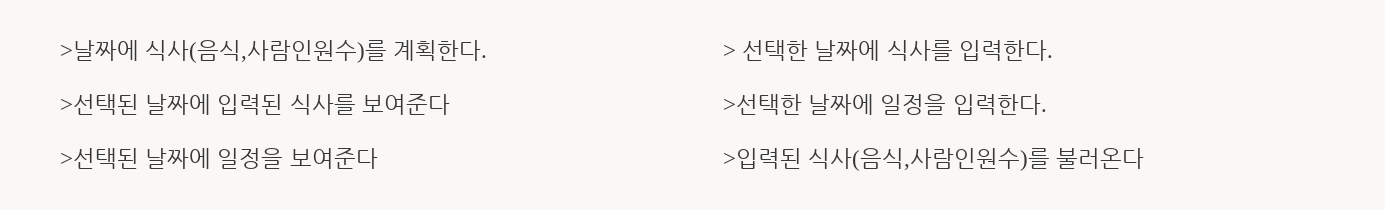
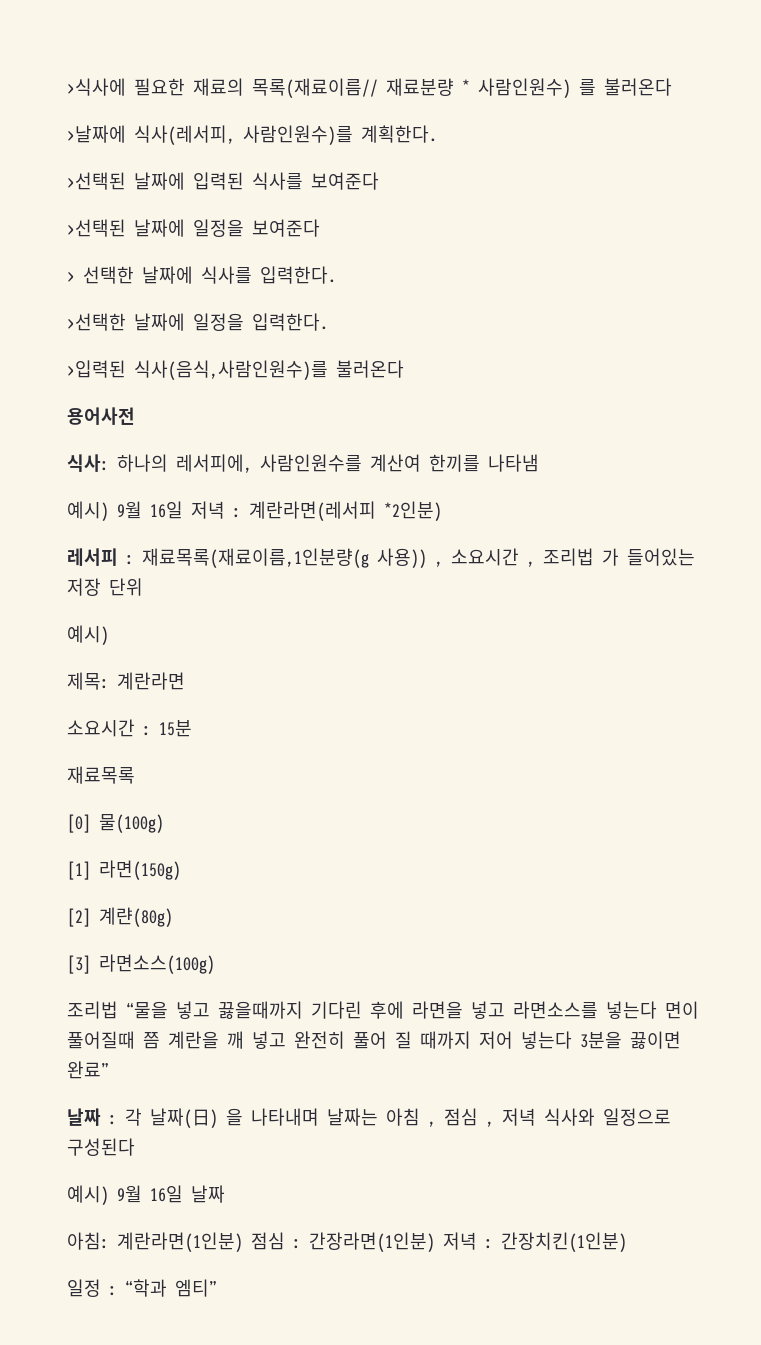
- >날짜에 식사(음식,사람인원수)를 계획한다.
+ >식사에 필요한 재료의 목록(재료이름// 재료분량 * 사람인원수) 를 불러온다
+ >날짜에 식사(레서피, 사람인원수)를 계획한다.
+ 용어사전
+ 식사: 하나의 레서피에, 사람인원수를 계산여 한끼를 나타냄
+ 예시) 9월 16일 저녁 : 계란라면(레서피 *2인분)
+ 레서피 : 재료목록(재료이름,1인분량(g 사용)) , 소요시간 , 조리법 가 들어있는 저장 단위
+ 예시)
+ 제목: 계란라면
+ 소요시간 : 15분
+ 재료목록
+ [0] 물(100g)
+ [1] 라면(150g)
+ [2] 계랸(80g)
+ [3] 라면소스(100g)
+ 조리법 “물을 넣고 끓을때까지 기다린 후에 라면을 넣고 라면소스를 넣는다 면이 풀어질때 쯤 계란을 깨 넣고 완전히 풀어 질 때까지 저어 넣는다 3분을 끓이면 완료”
+ 날짜 : 각 날짜(日) 을 나타내며 날짜는 아침 , 점심 , 저녁 식사와 일정으로 구성된다
+ 예시) 9월 16일 날짜
+ 아침: 계란라면(1인분) 점심 : 간장라면(1인분) 저녁 : 간장치킨(1인분)
+ 일정 : “학과 엠티”

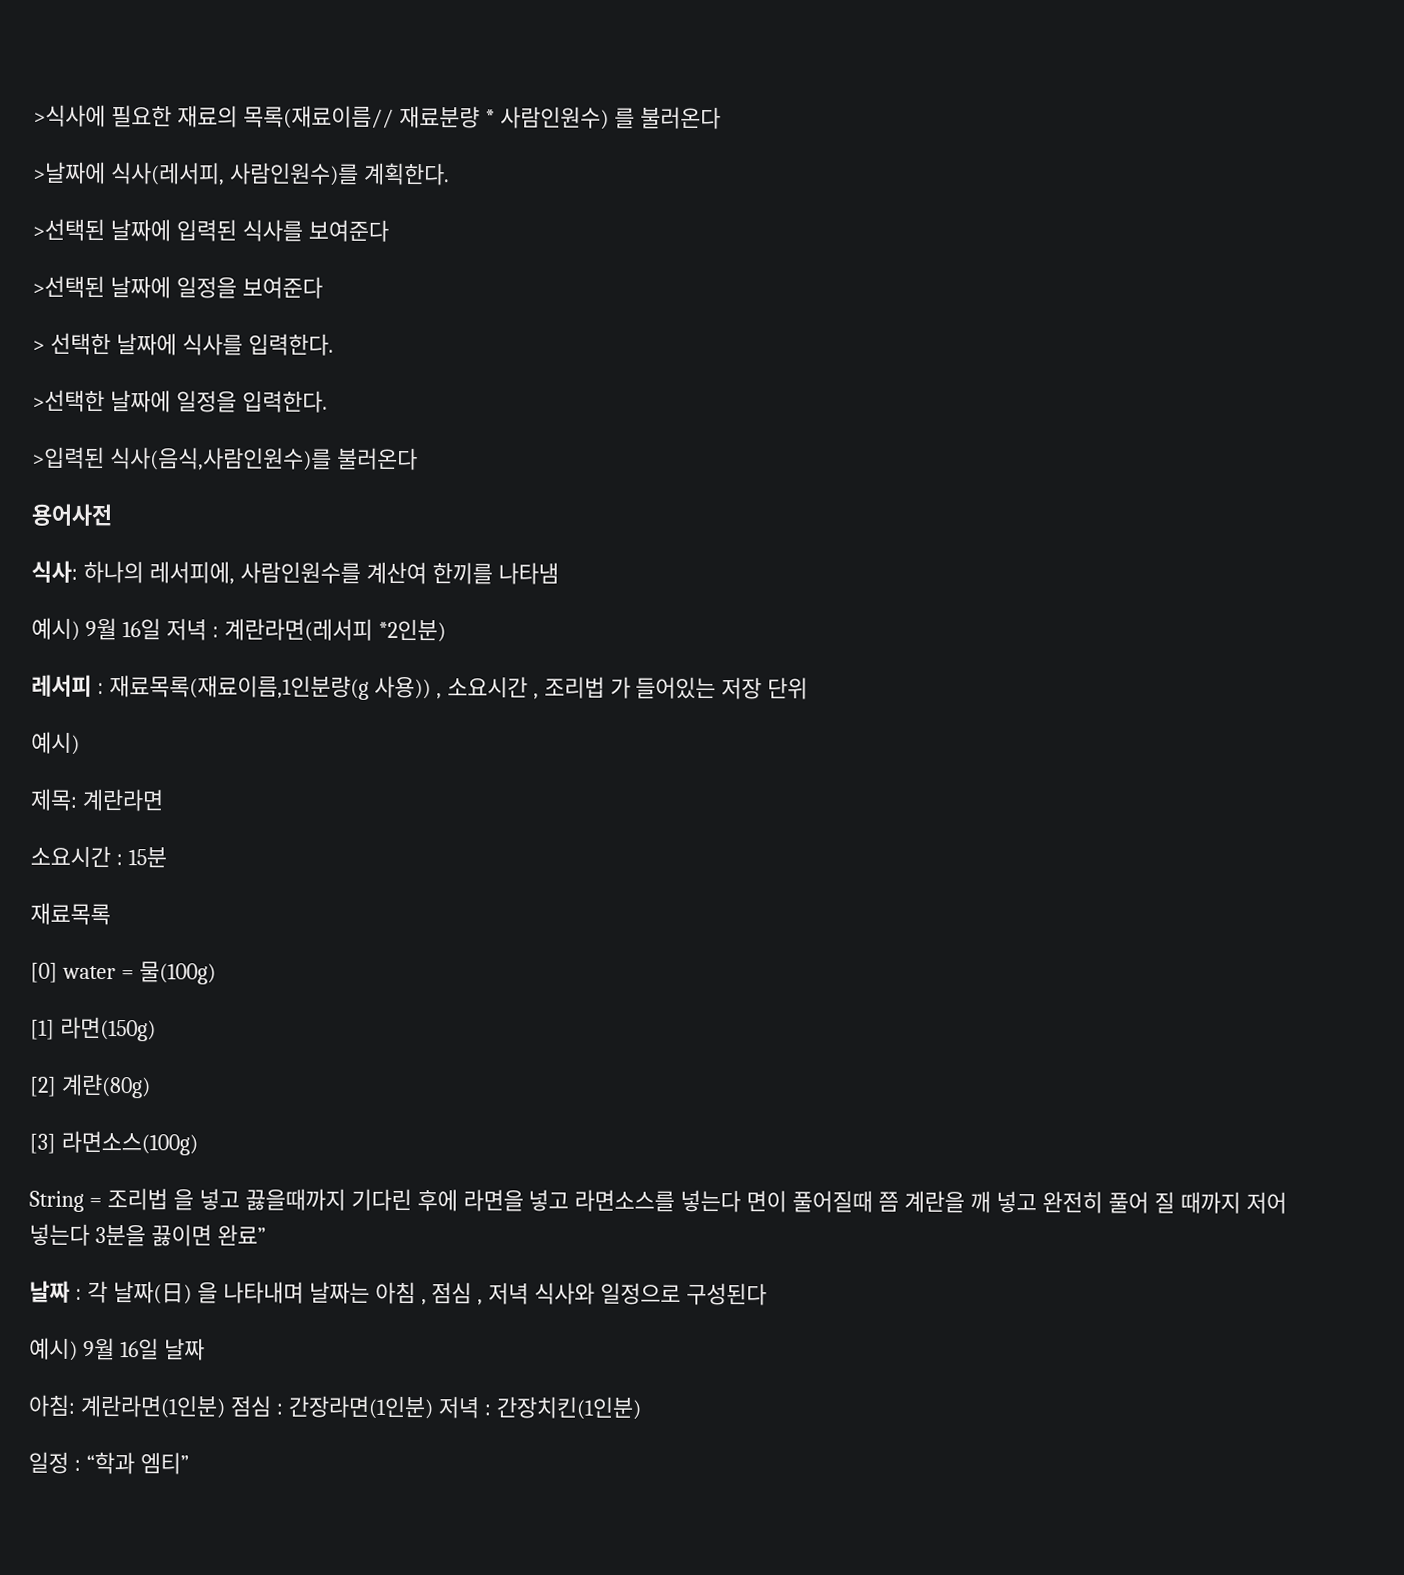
- [0] 물(100g)
+ [0] water = 물(100g)
- 조리법 “물을 넣고 끓을때까지 기다린 후에 라면을 넣고 라면소스를 넣는다 면이 풀어질때 쯤 계란을 깨 넣고 완전히 풀어 질 때까지 저어 넣는다 3분을 끓이면 완료”
+ String = 조리법 을 넣고 끓을때까지 기다린 후에 라면을 넣고 라면소스를 넣는다 면이 풀어질때 쯤 계란을 깨 넣고 완전히 풀어 질 때까지 저어 넣는다 3분을 끓이면 완료”

